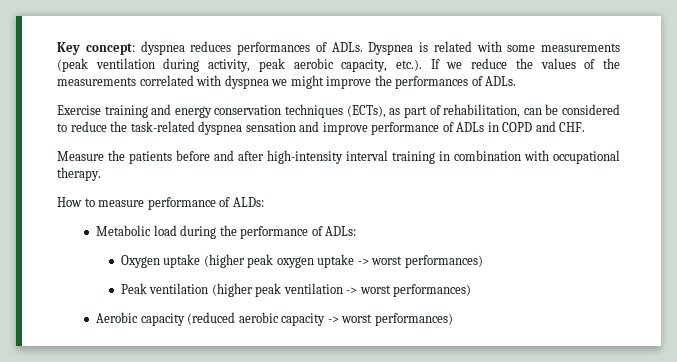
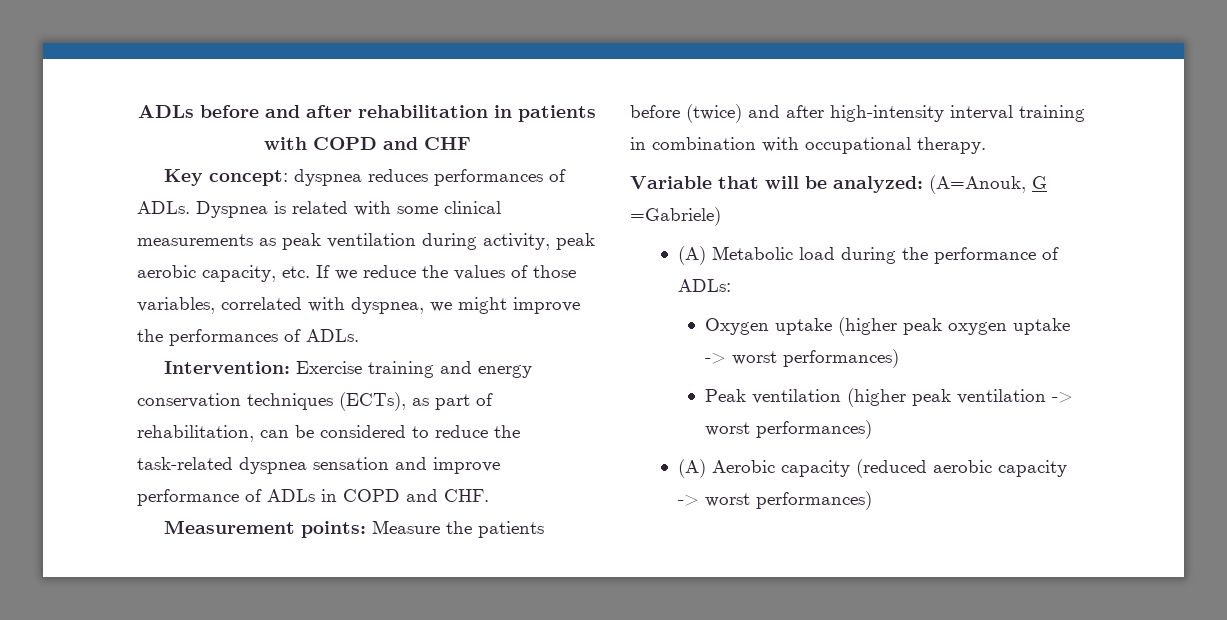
+ ADLs before and after rehabilitation in patients with COPD and CHF
- Dyspnea is related with some measurements (peak ventilation during activity, peak aerobic capacity, etc.). If we reduce the values of the measurements correlated with dyspnea we might improve the performances of ADLs.
+ Dyspnea is related with some clinical measurements as peak ventilation during activity, peak aerobic capacity, etc. If we reduce the values of those variables, correlated with dyspnea, we might improve the performances of ADLs.
- Exercise training and energy conservation techniques (ECTs), as part of rehabilitation, can be considered to reduce the task-related dyspnea sensation and improve performance of ADLs in COPD and CHF.
+ Intervention: Exercise training and energy conservation techniques (ECTs), as part of rehabilitation, can be considered to reduce the task-related dyspnea sensation and improve performance of ADLs in COPD and CHF.
- Measure the patients before and after high-intensity interval training in combination with occupational therapy.
+ Measurement points: Measure the patients before (twice) and after high-intensity interval training in combination with occupational therapy.
- How to measure performance of ALDs:
- Metabolic load during the performance of ADLs:
+ Variable that will be analyzed: (A=Anouk, G =Gabriele)
+ (A) Metabolic load during the performance of ADLs:
- Aerobic capacity (reduced aerobic capacity -> worst performances)
+ (A) Aerobic capacity (reduced aerobic capacity -> worst performances)

